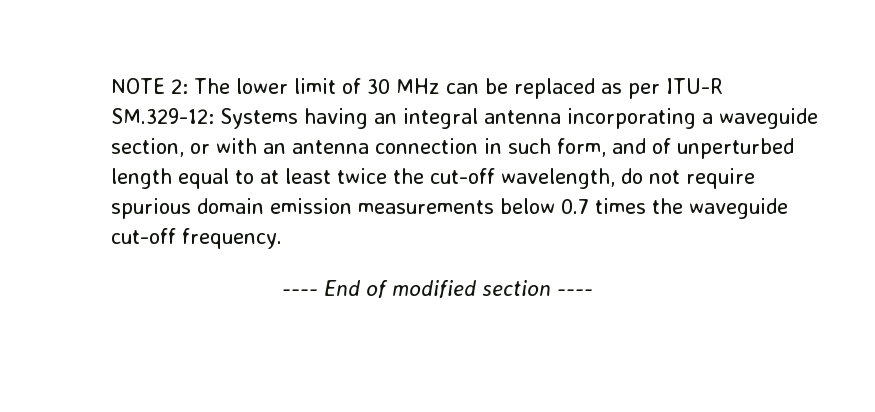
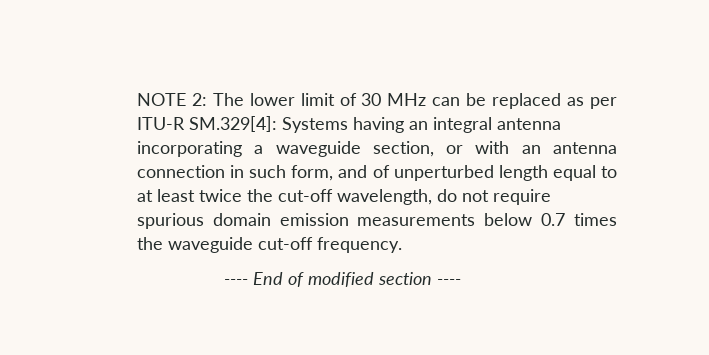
- NOTE 2: The lower limit of 30 MHz can be replaced as per ITU-R SM.329-12: Systems having an integral antenna incorporating a waveguide section, or with an antenna connection in such form, and of unperturbed length equal to at least twice the cut-off wavelength, do not require spurious domain emission measurements below 0.7 times the waveguide cut-off frequency.
+ NOTE 2: The lower limit of 30 MHz can be replaced as per ITU-R SM.329[4]: Systems having an integral antenna incorporating a waveguide section, or with an antenna connection in such form, and of unperturbed length equal to at least twice the cut-off wavelength, do not require spurious domain emission measurements below 0.7 times the waveguide cut-off frequency.

